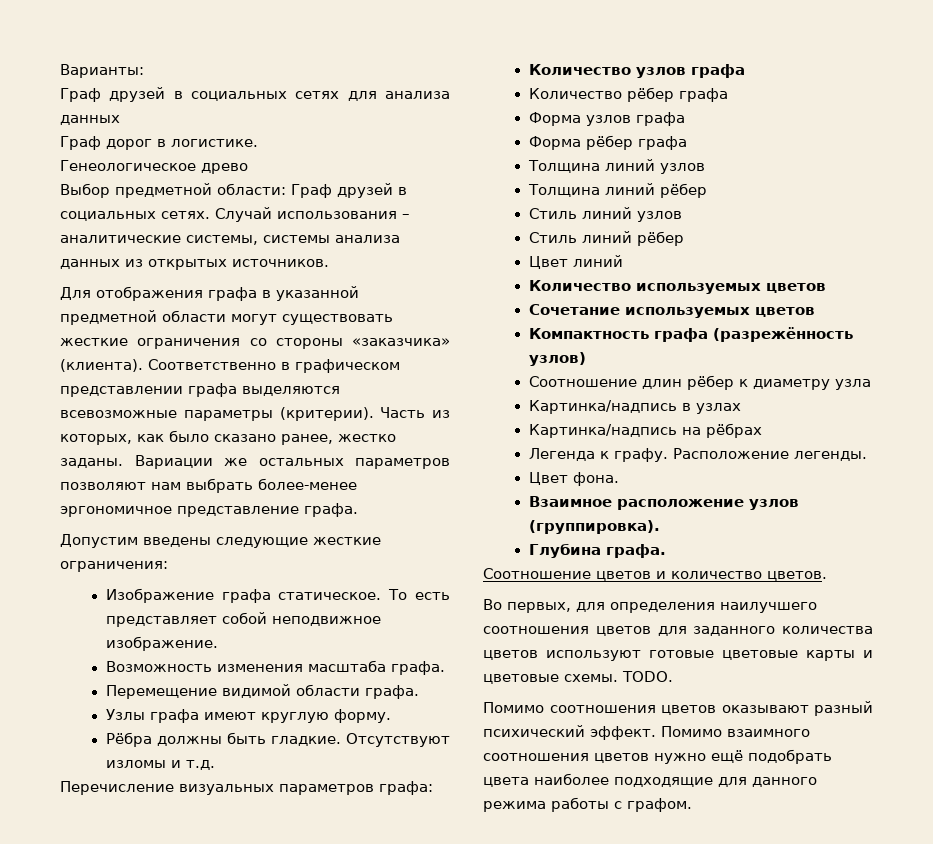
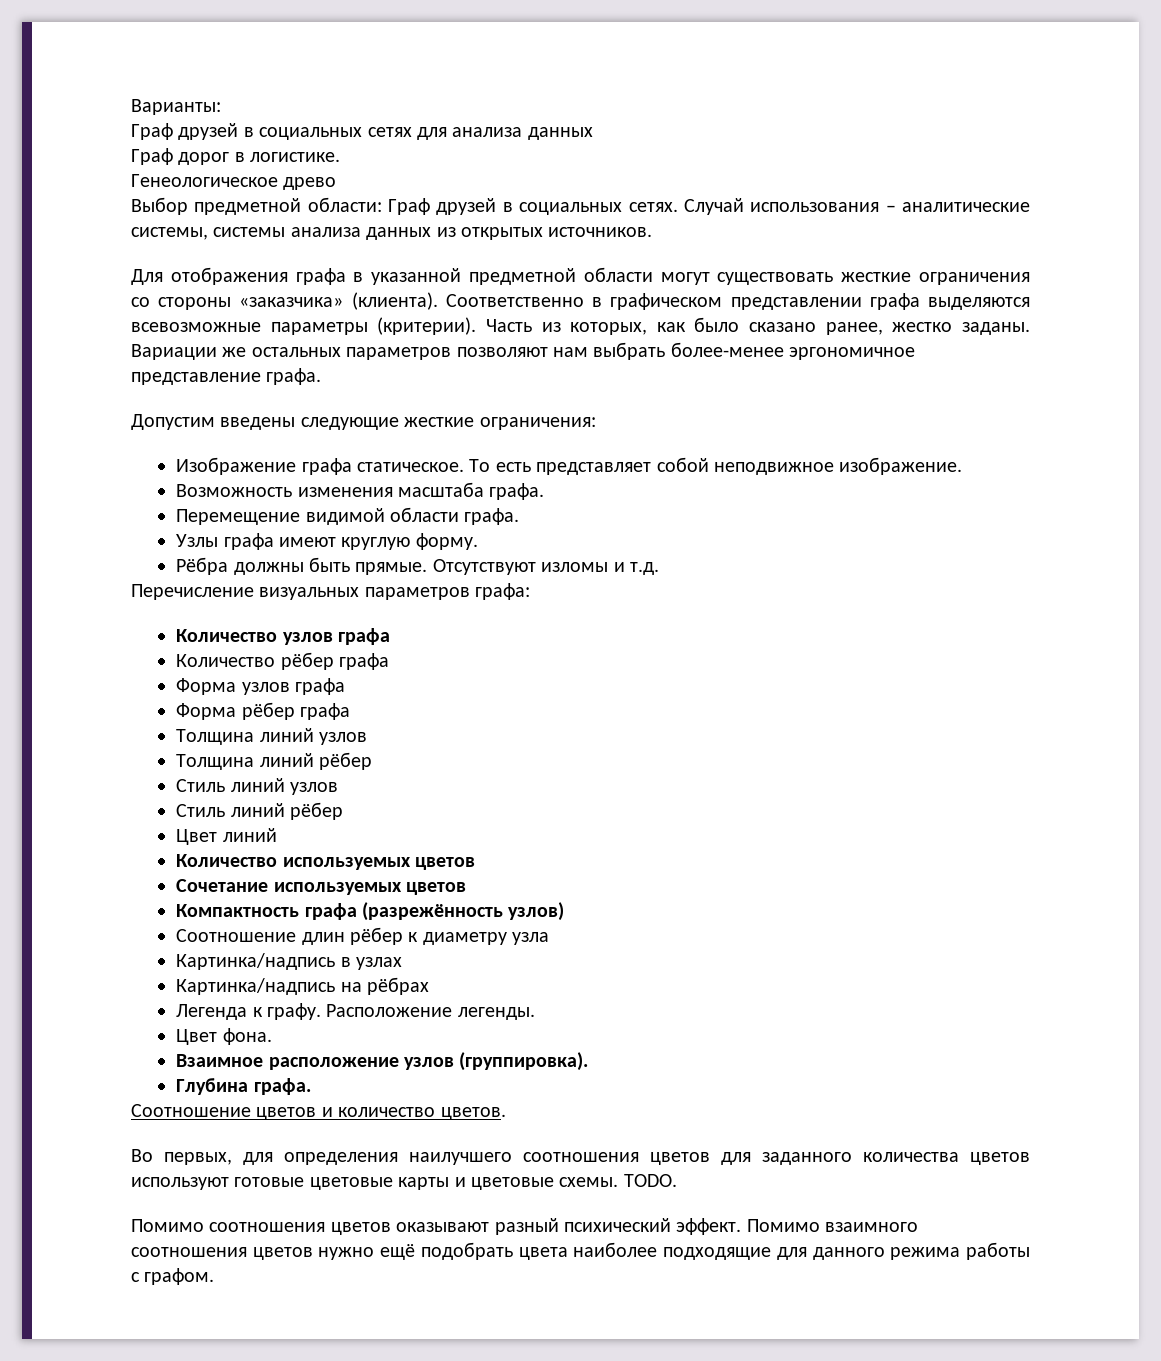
- Рёбра должны быть гладкие.
+ Рёбра должны быть прямые.

